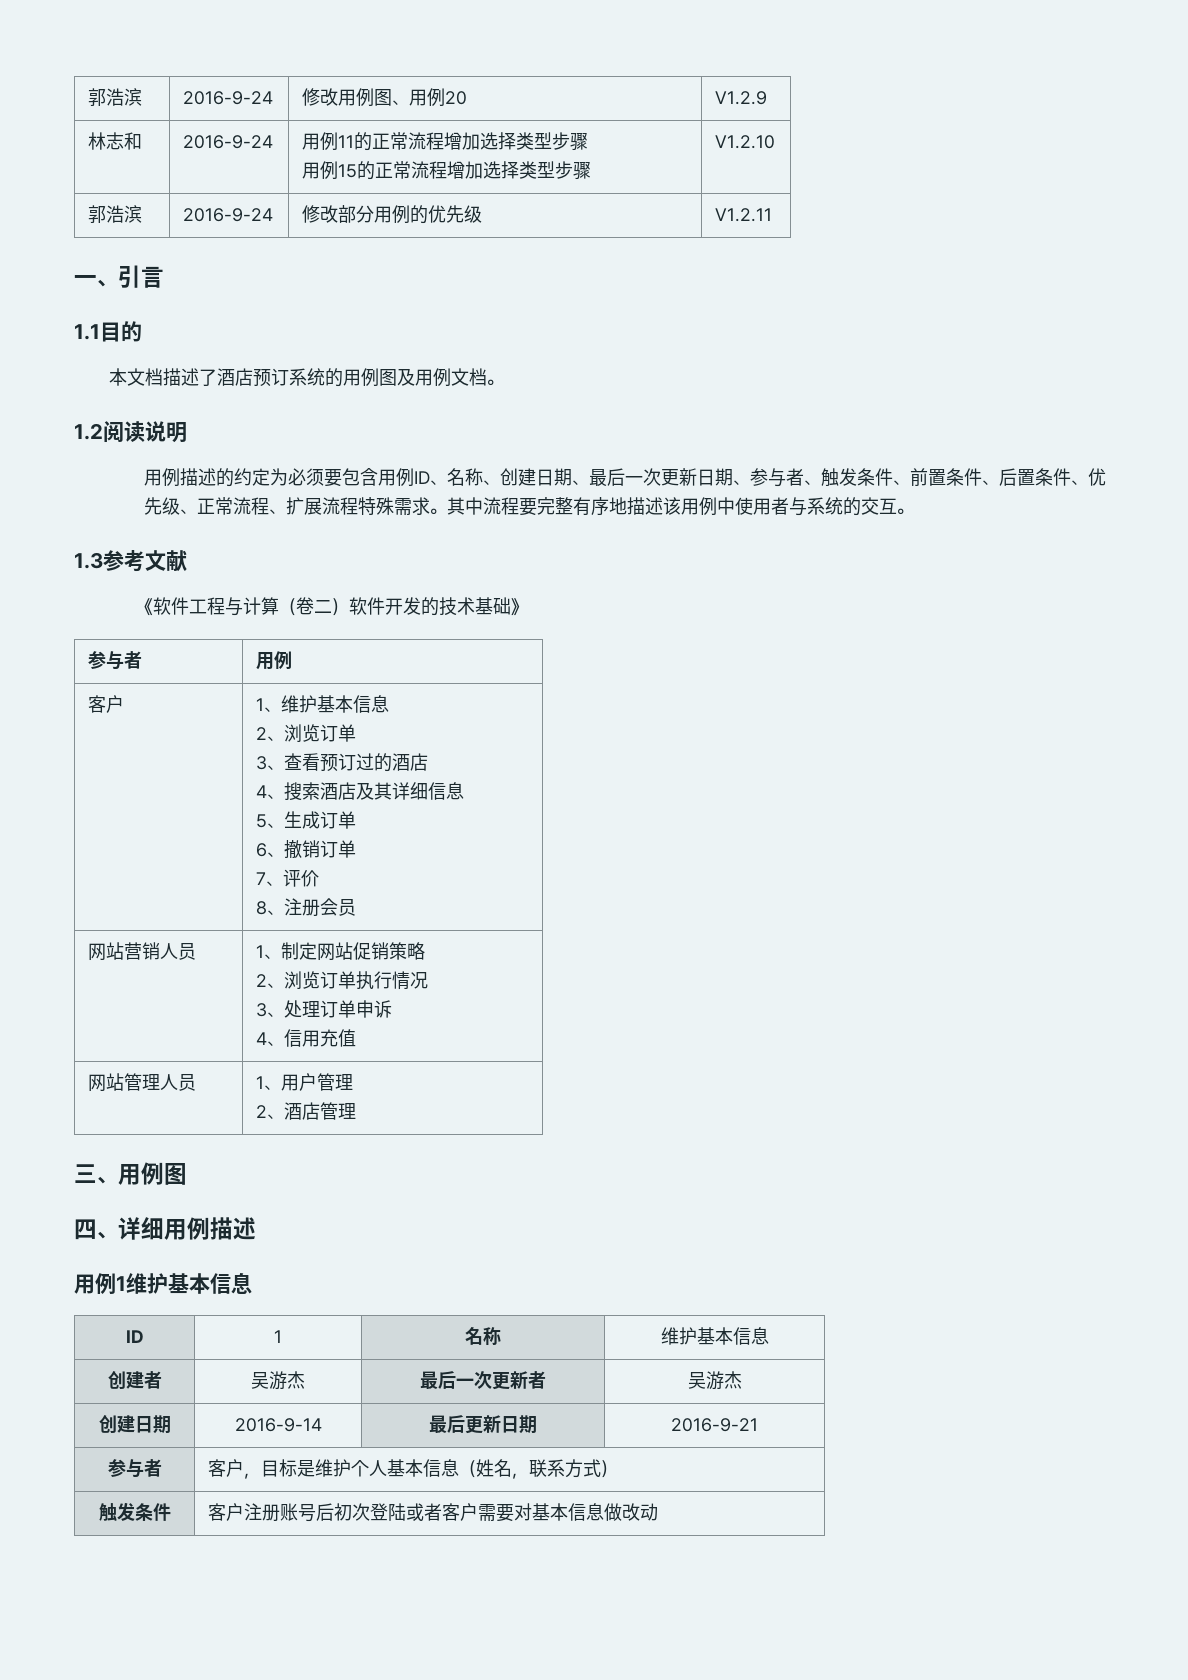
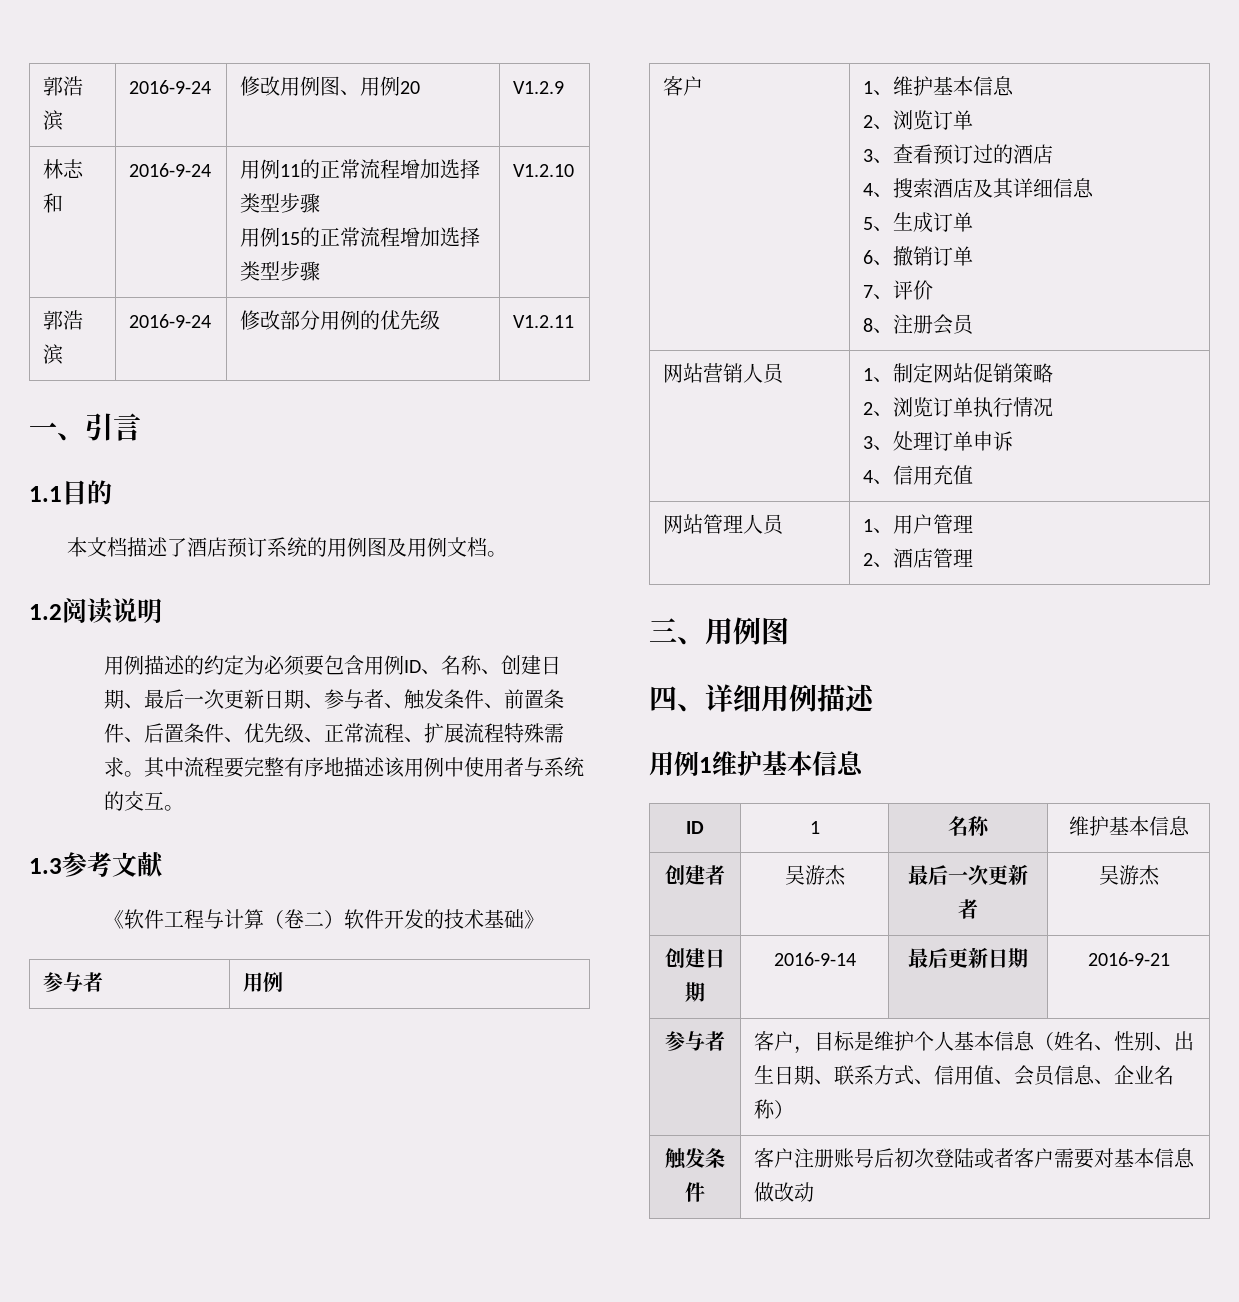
- 参与者 | 客户，目标是维护个人基本信息（姓名，联系方式）
+ 参与者 | 客户，目标是维护个人基本信息（姓名、性别、出生日期、联系方式、信用值、会员信息、企业名称）

